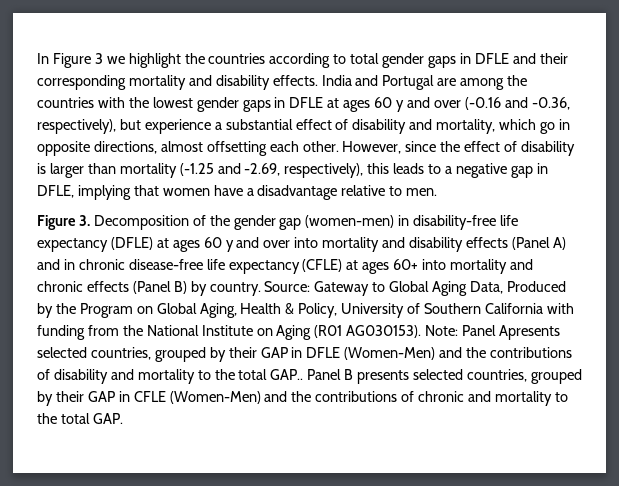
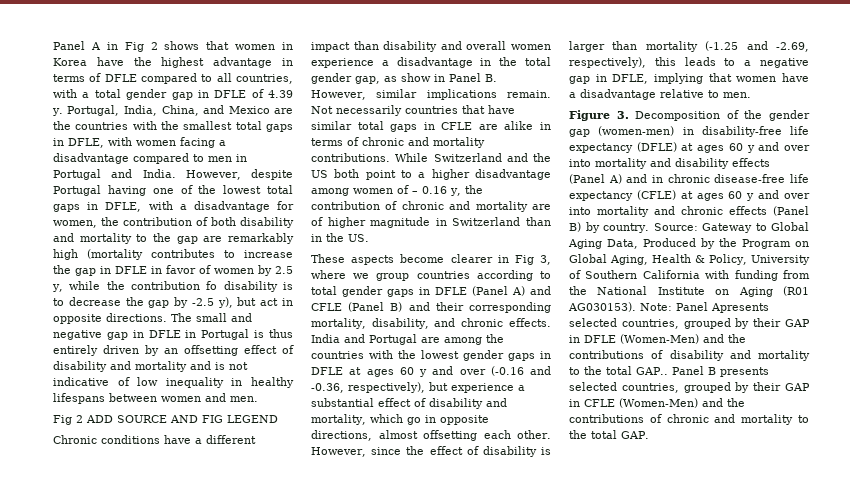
- In Figure 3 we highlight the countries according to total gender gaps in DFLE and their corresponding mortality and disability effects.
+ Panel A in Fig 2 shows that women in Korea have the highest advantage in terms of DFLE compared to all countries, with a total gender gap in DFLE of 4.39 y. Portugal, India, China, and Mexico are the countries with the smallest total gaps in DFLE, with women facing a disadvantage compared to men in Portugal and India. However, despite Portugal having one of the lowest total gaps in DFLE, with a disadvantage for women, the contribution of both disability and mortality to the gap are remarkably high (mortality contributes to increase the gap in DFLE in favor of women by 2.5 y, while the contribution fo disability is to decrease the gap by -2.5 y), but act in opposite directions. The small and negative gap in DFLE in Portugal is thus entirely driven by an offsetting effect of disability and mortality and is not indicative of low inequality in healthy lifespans between women and men.
+ Fig 2 ADD SOURCE AND FIG LEGEND
+ Chronic conditions have a different impact than disability and overall women experience a disadvantage in the total gender gap, as show in Panel B. However, similar implications remain. Not necessarily countries that have similar total gaps in CFLE are alike in terms of chronic and mortality contributions. While Switzerland and the US both point to a higher disadvantage among women of – 0.16 y, the contribution of chronic and mortality are of higher magnitude in Switzerland than in the US.
+ These aspects become clearer in Fig 3, where we group countries according to total gender gaps in DFLE (Panel A) and CFLE (Panel B) and their corresponding mortality, disability, and chronic effects.
- Figure 3. Decomposition of the gender gap (women-men) in disability-free life expectancy (DFLE) at ages 60 y and over into mortality and disability effects (Panel A) and in chronic disease-free life expectancy (CFLE) at ages 60+ into mortality and chronic effects (Panel B) by country.
+ Figure 3. Decomposition of the gender gap (women-men) in disability-free life expectancy (DFLE) at ages 60 y and over into mortality and disability effects (Panel A) and in chronic disease-free life expectancy (CFLE) at ages 60 y and over into mortality and chronic effects (Panel B) by country.

